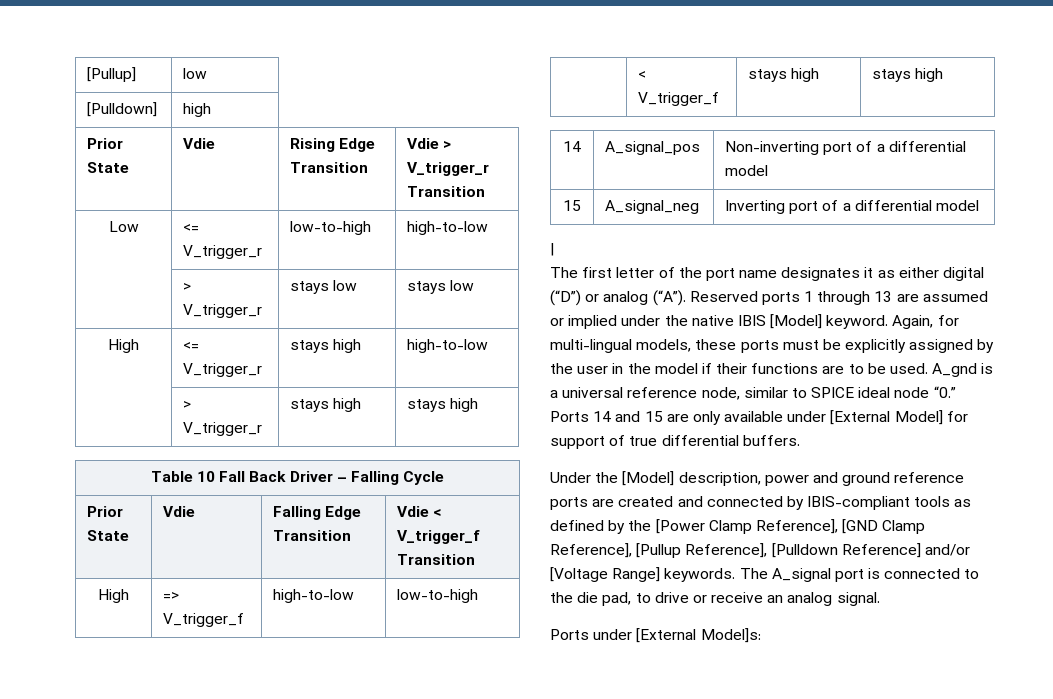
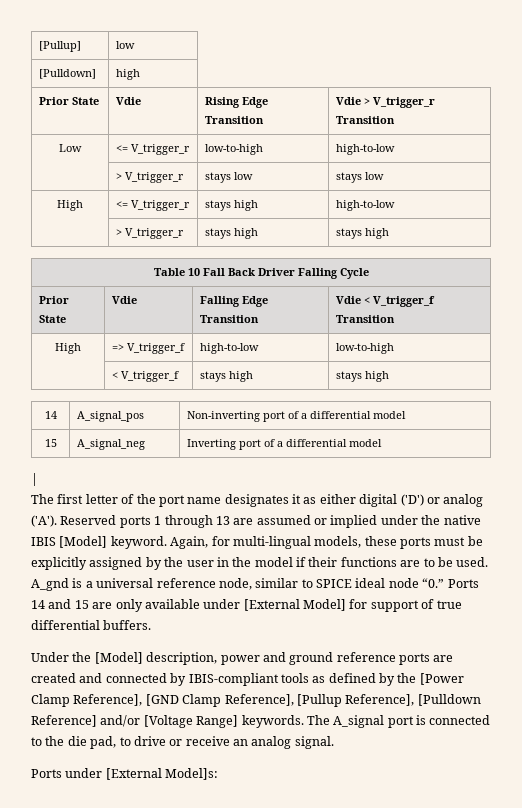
- Table 10 Fall Back Driver – Falling Cycle
+ Table 10 Fall Back Driver Falling Cycle
- The first letter of the port name designates it as either digital (“D”) or analog (“A”). Reserved ports 1 through 13 are assumed or implied under the native IBIS [Model] keyword.
+ The first letter of the port name designates it as either digital ('D') or analog ('A'). Reserved ports 1 through 13 are assumed or implied under the native IBIS [Model] keyword.

